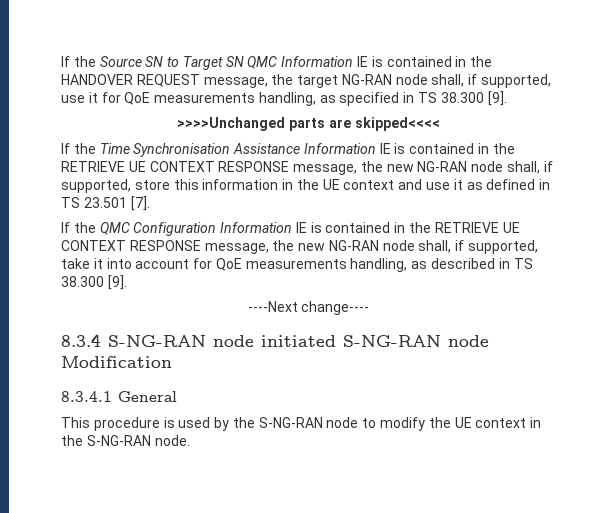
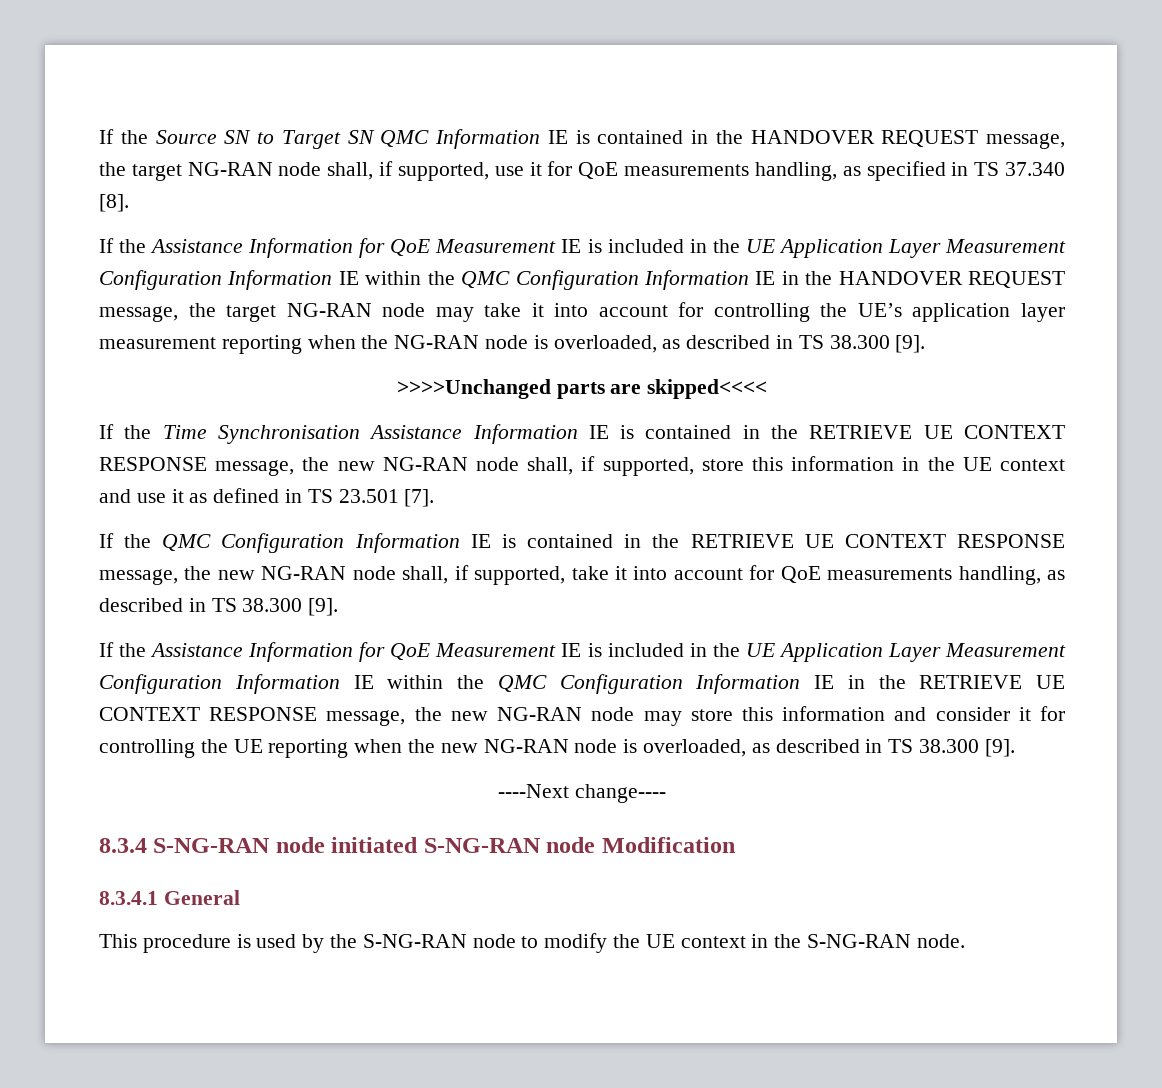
- If the Source SN to Target SN QMC Information IE is contained in the HANDOVER REQUEST message, the target NG-RAN node shall, if supported, use it for QoE measurements handling, as specified in TS 38.300 [9].
+ If the Source SN to Target SN QMC Information IE is contained in the HANDOVER REQUEST message, the target NG-RAN node shall, if supported, use it for QoE measurements handling, as specified in TS 37.340 [8].
+ If the Assistance Information for QoE Measurement IE is included in the UE Application Layer Measurement Configuration Information IE within the QMC Configuration Information IE in the HANDOVER REQUEST message, the target NG-RAN node may take it into account for controlling the UE’s application layer measurement reporting when the NG-RAN node is overloaded, as described in TS 38.300 [9].
+ If the Assistance Information for QoE Measurement IE is included in the UE Application Layer Measurement Configuration Information IE within the QMC Configuration Information IE in the RETRIEVE UE CONTEXT RESPONSE message, the new NG-RAN node may store this information and consider it for controlling the UE reporting when the new NG-RAN node is overloaded, as described in TS 38.300 [9].

